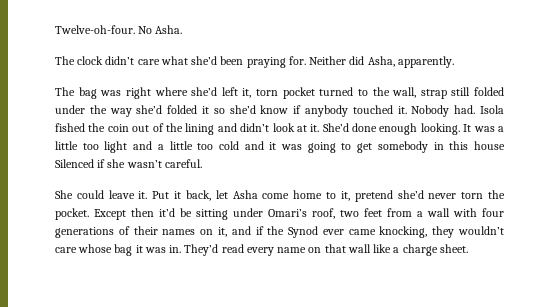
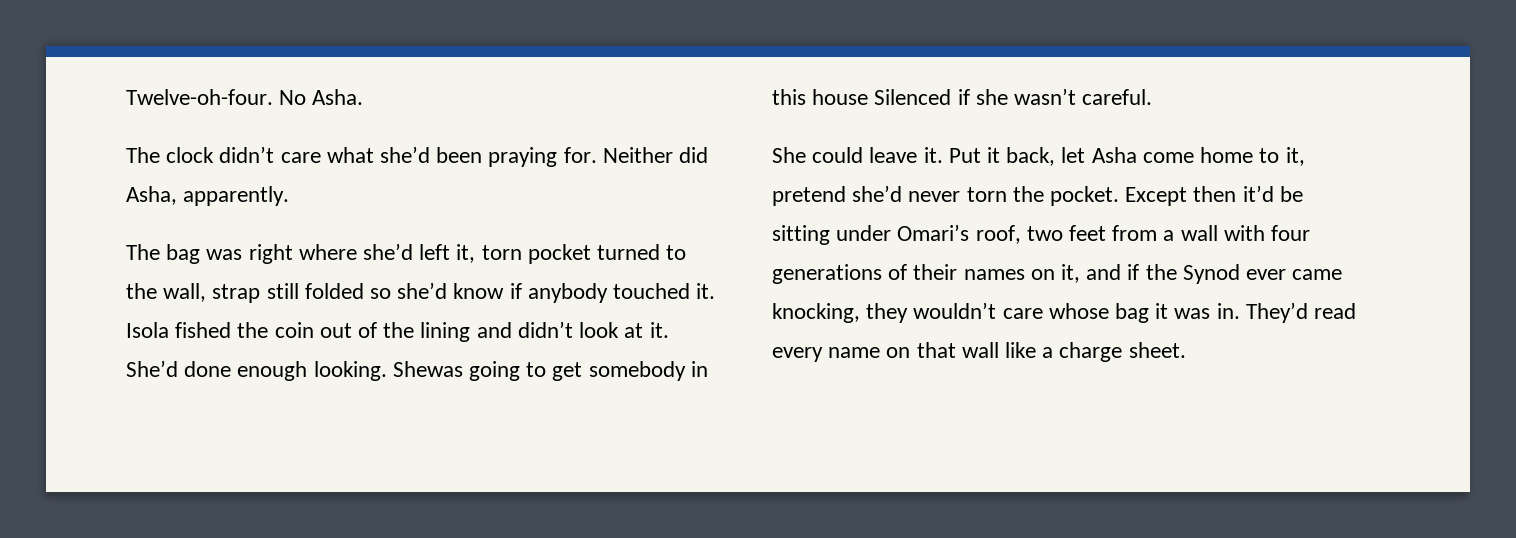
- The bag was right where she’d left it, torn pocket turned to the wall, strap still folded under the way she’d folded it so she’d know if anybody touched it.
+ The bag was right where she’d left it, torn pocket turned to the wall, strap still folded so she’d know if anybody touched it.
- Nobody had.
- It was a little too light and a little too cold and it was going to get somebody in this house Silenced if she wasn’t careful.
+ Shewas going to get somebody in this house Silenced if she wasn’t careful.

